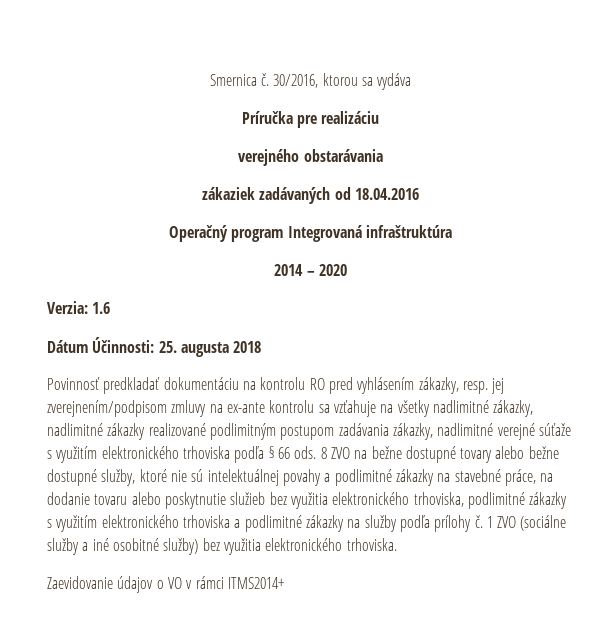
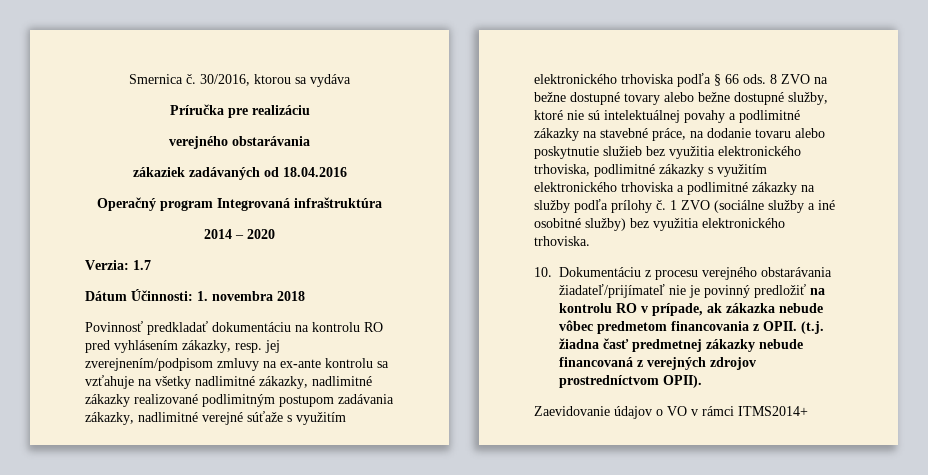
- Verzia: 1.6
+ Verzia: 1.7
- Dátum Účinnosti: 25. augusta 2018
+ Dátum Účinnosti: 1. novembra 2018
+ 10. Dokumentáciu z procesu verejného obstarávania žiadateľ/prijímateľ nie je povinný predložiť na kontrolu RO v prípade, ak zákazka nebude vôbec predmetom financovania z OPII. (t.j. žiadna časť predmetnej zákazky nebude financovaná z verejných zdrojov prostredníctvom OPII).

